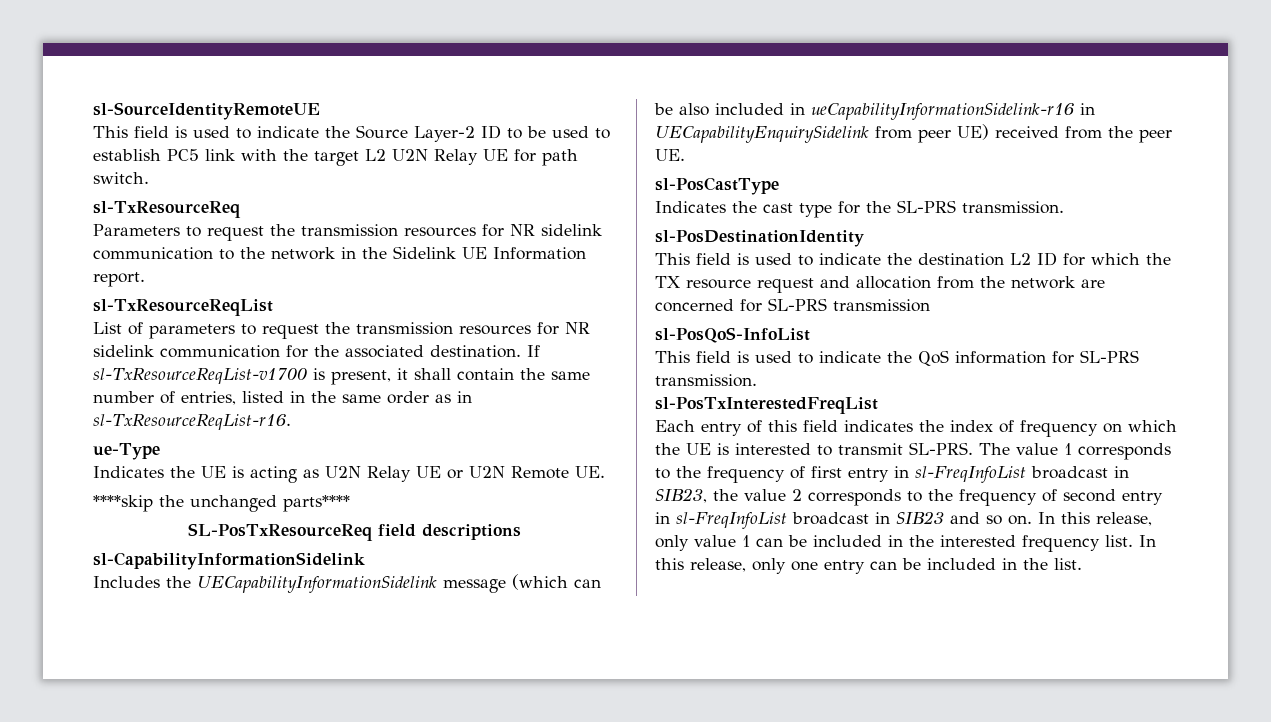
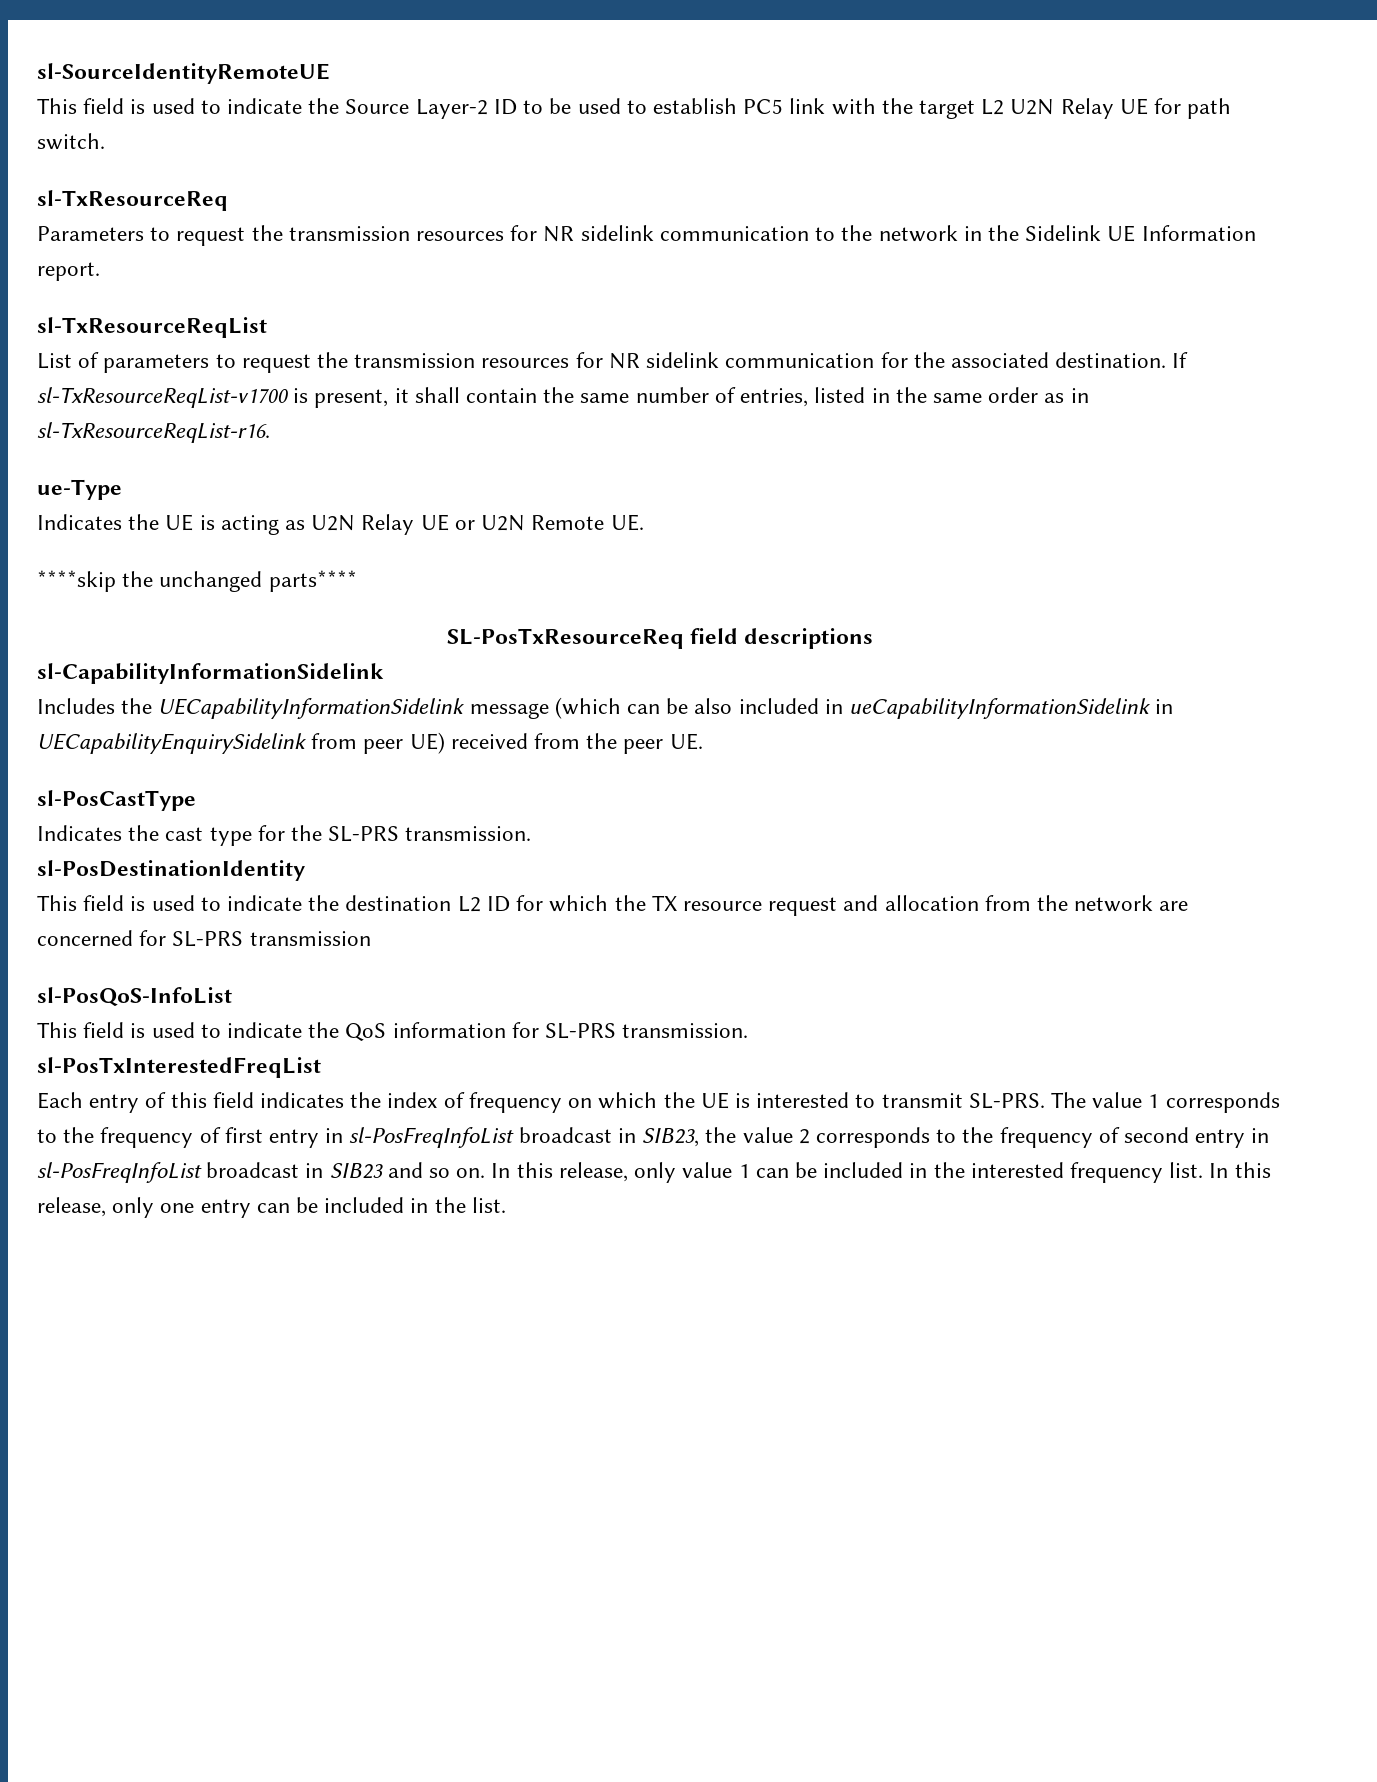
- Includes the UECapabilityInformationSidelink message (which can be also included in ueCapabilityInformationSidelink-r16 in UECapabilityEnquirySidelink from peer UE) received from the peer UE.
+ Includes the UECapabilityInformationSidelink message (which can be also included in ueCapabilityInformationSidelink in UECapabilityEnquirySidelink from peer UE) received from the peer UE.
- The value 1 corresponds to the frequency of first entry in sl-FreqInfoList broadcast in SIB23, the value 2 corresponds to the frequency of second entry in sl-FreqInfoList broadcast in SIB23 and so on.
+ The value 1 corresponds to the frequency of first entry in sl-PosFreqInfoList broadcast in SIB23, the value 2 corresponds to the frequency of second entry in sl-PosFreqInfoList broadcast in SIB23 and so on.

